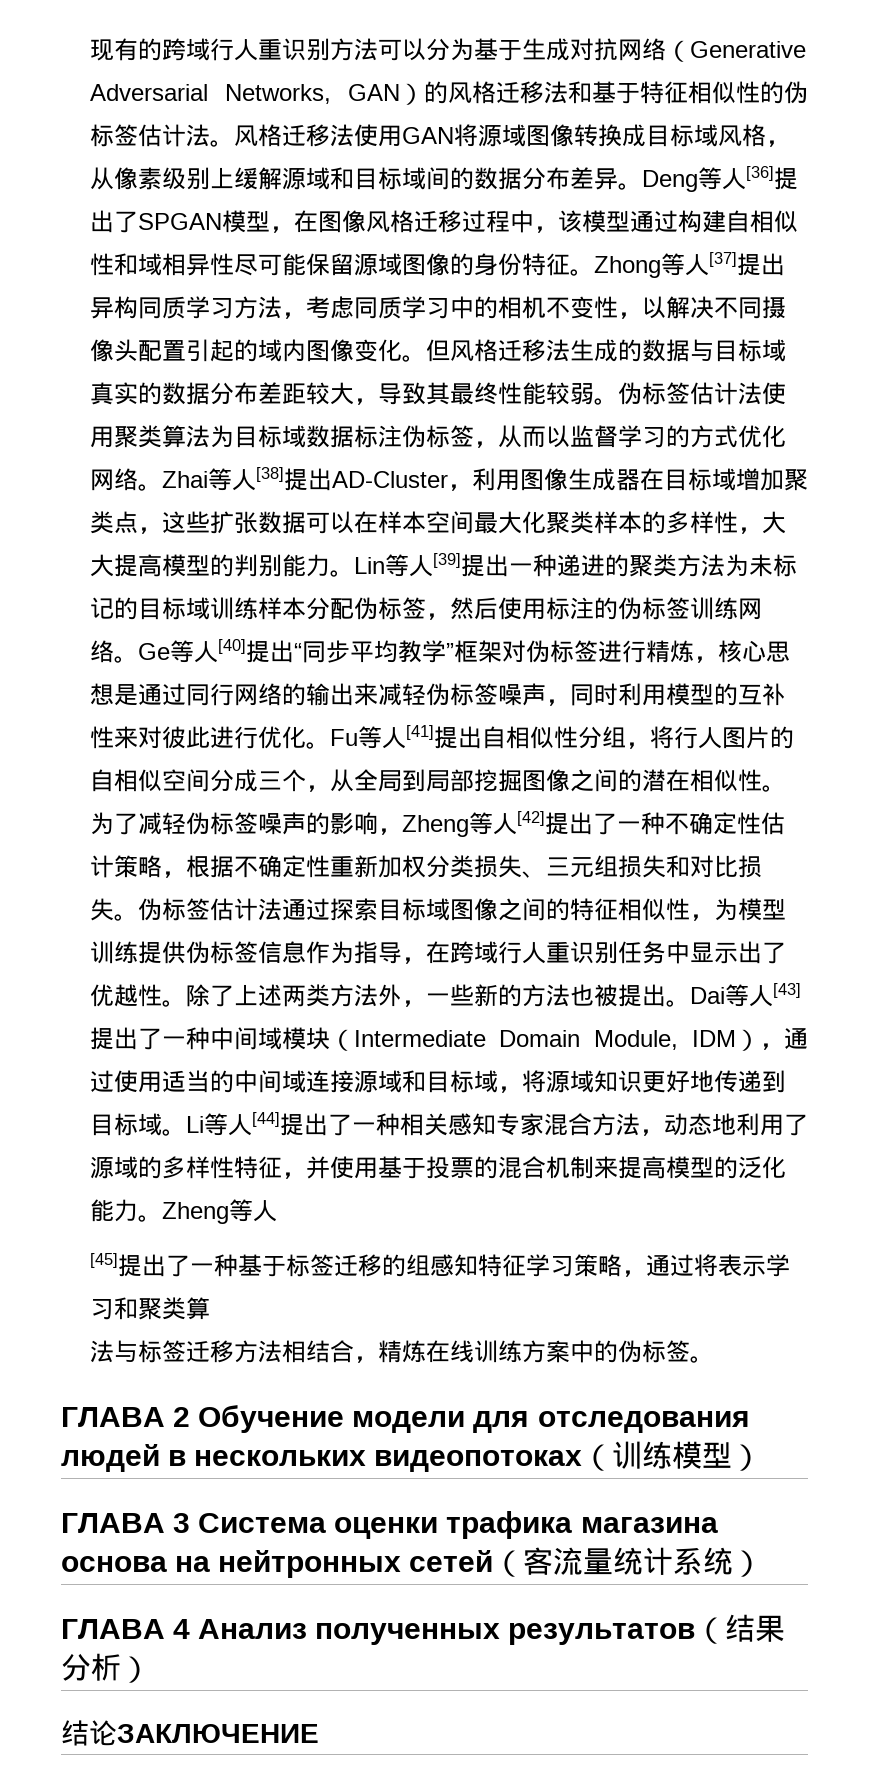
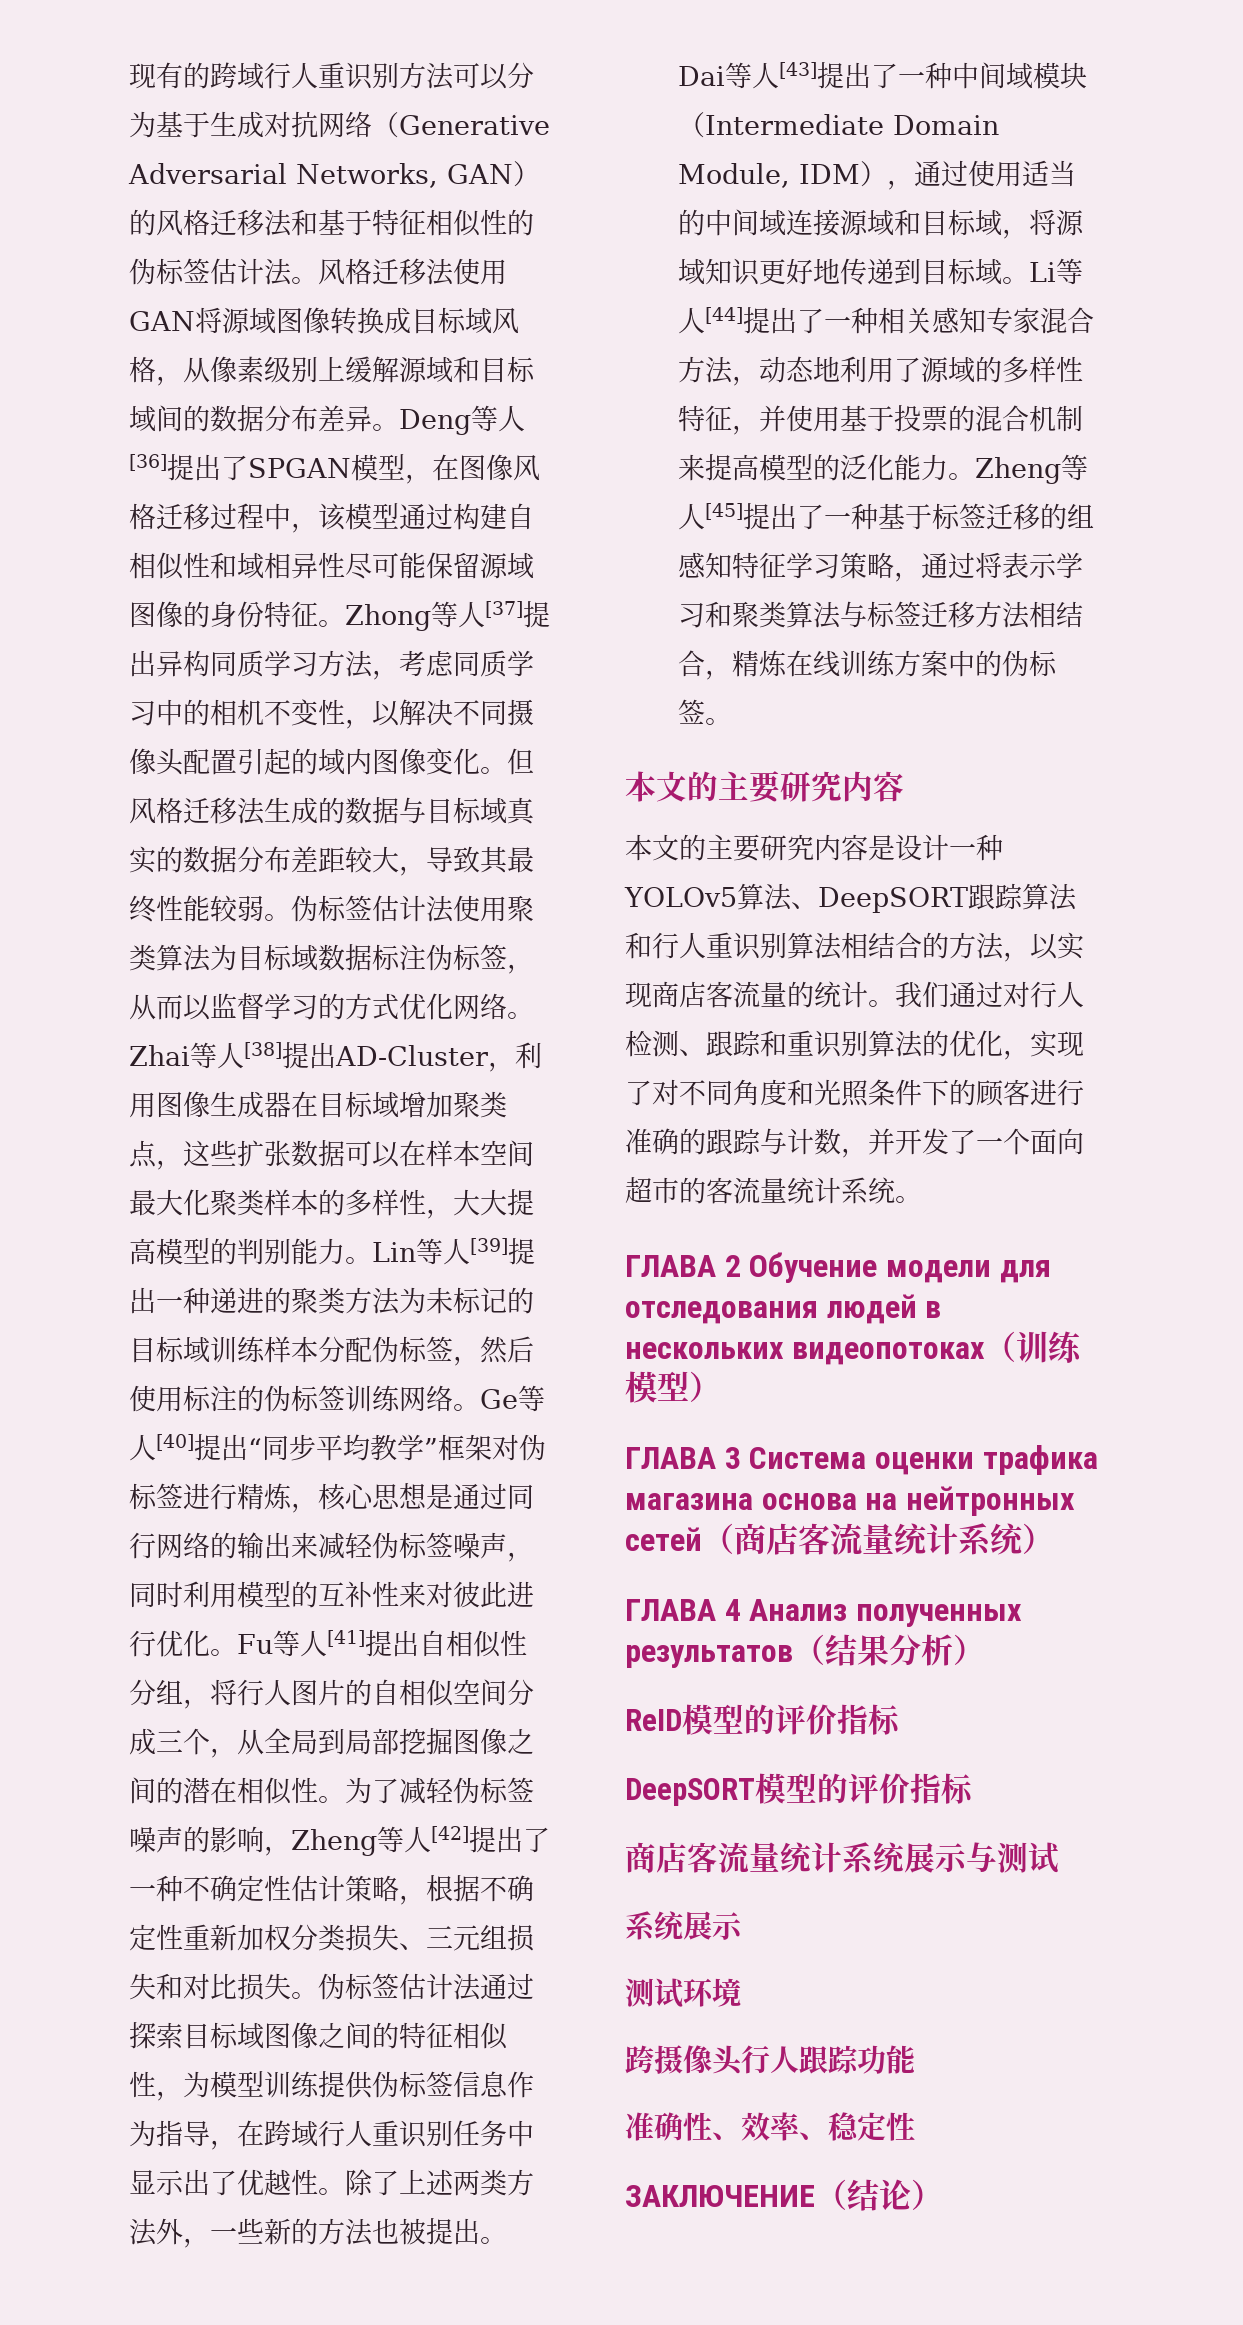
- Li等人[44]提出了一种相关感知专家混合方法，动态地利用了源域的多样性特征，并使用基于投票的混合机制来提高模型的泛化能力。Zheng等人
- [45]提出了一种基于标签迁移的组感知特征学习策略，通过将表示学习和聚类算
- 法与标签迁移方法相结合，精炼在线训练方案中的伪标签。
+ Li等人[44]提出了一种相关感知专家混合方法，动态地利用了源域的多样性特征，并使用基于投票的混合机制来提高模型的泛化能力。Zheng等人[45]提出了一种基于标签迁移的组感知特征学习策略，通过将表示学习和聚类算法与标签迁移方法相结合，精炼在线训练方案中的伪标签。
+ 本文的主要研究内容
+ 本文的主要研究内容是设计一种YOLOv5算法、DeepSORT跟踪算法和行人重识别算法相结合的方法，以实现商店客流量的统计。我们通过对行人检测、跟踪和重识别算法的优化，实现了对不同角度和光照条件下的顾客进行准确的跟踪与计数，并开发了一个面向超市的客流量统计系统。
- ГЛАВА 3 Система оценки трафика магазина основа на нейтронных сетей（客流量统计系统）
+ ГЛАВА 3 Система оценки трафика магазина основа на нейтронных сетей（商店客流量统计系统）
- 结论ЗАКЛЮЧЕНИЕ
+ ReID模型的评价指标
+ DeepSORT模型的评价指标
+ 商店客流量统计系统展示与测试
+ 系统展示
+ 测试环境
+ 跨摄像头行人跟踪功能
+ 准确性、效率、稳定性
+ ЗАКЛЮЧЕНИЕ（结论）

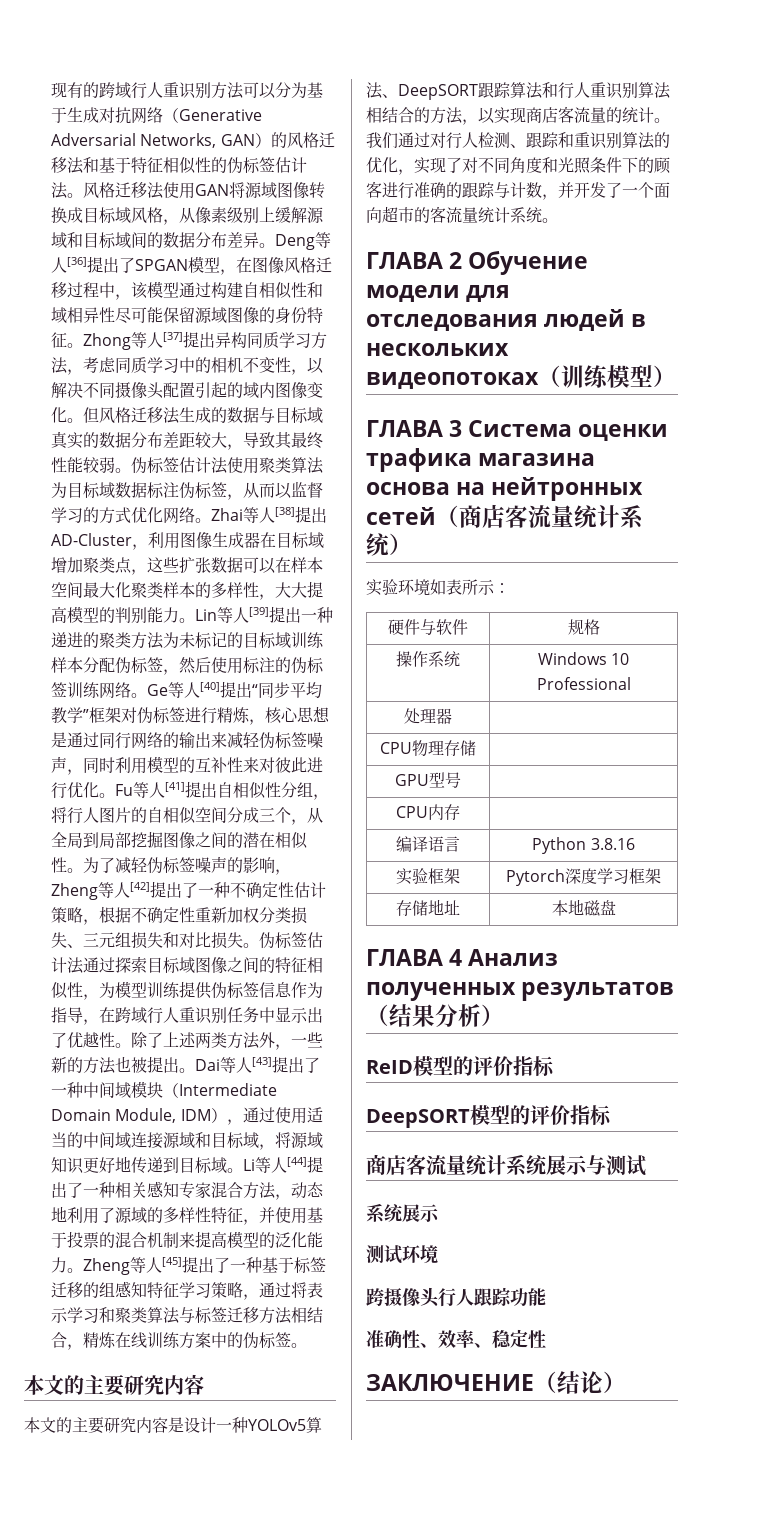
+ 实验环境如表所示：
+ 硬件与软件 | 规格
+ 操作系统 | Windows 10 Professional
+ 处理器 |
+ CPU物理存储 |
+ GPU型号 |
+ CPU内存 |
+ 编译语言 | Python 3.8.16
+ 实验框架 | Pytorch深度学习框架
+ 存储地址 | 本地磁盘

